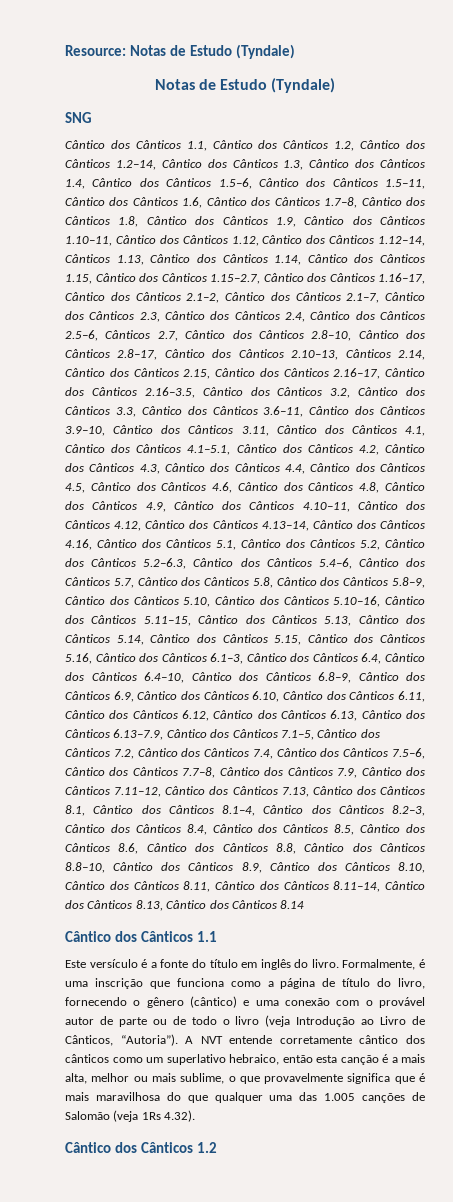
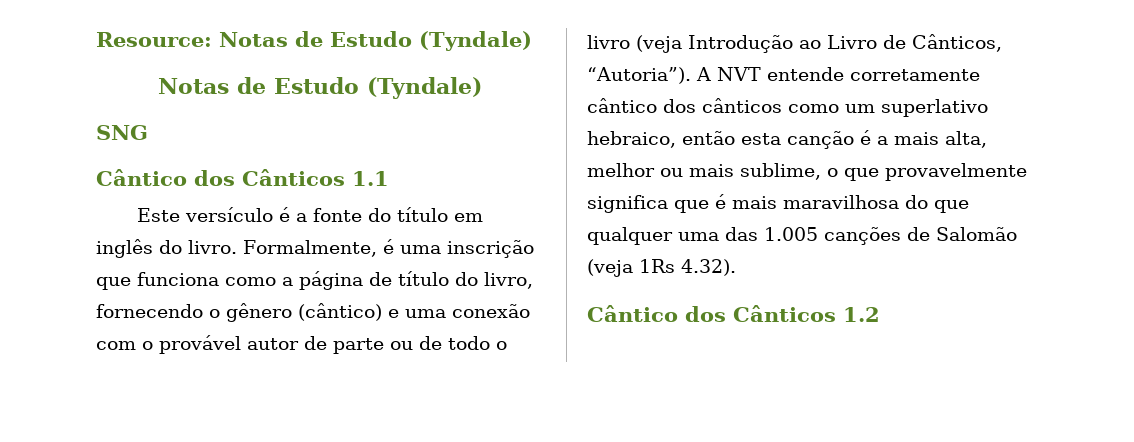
- Cântico dos Cânticos 1.1, Cântico dos Cânticos 1.2, Cântico dos Cânticos 1.2–14, Cântico dos Cânticos 1.3, Cântico dos Cânticos 1.4, Cântico dos Cânticos 1.5–6, Cântico dos Cânticos 1.5–11, Cântico dos Cânticos 1.6, Cântico dos Cânticos 1.7–8, Cântico dos Cânticos 1.8, Cântico dos Cânticos 1.9, Cântico dos Cânticos 1.10–11, Cântico dos Cânticos 1.12, Cântico dos Cânticos 1.12–14, Cânticos 1.13, Cântico dos Cânticos 1.14, Cântico dos Cânticos 1.15, Cântico dos Cânticos 1.15–2.7, Cântico dos Cânticos 1.16–17, Cântico dos Cânticos 2.1–2, Cântico dos Cânticos 2.1–7, Cântico dos Cânticos 2.3, Cântico dos Cânticos 2.4, Cântico dos Cânticos 2.5–6, Cânticos 2.7, Cântico dos Cânticos 2.8–10, Cântico dos Cânticos 2.8–17, Cântico dos Cânticos 2.10–13, Cânticos 2.14, Cântico dos Cânticos 2.15, Cântico dos Cânticos 2.16–17, Cântico dos Cânticos 2.16–3.5, Cântico dos Cânticos 3.2, Cântico dos Cânticos 3.3, Cântico dos Cânticos 3.6–11, Cântico dos Cânticos 3.9–10, Cântico dos Cânticos 3.11, Cântico dos Cânticos 4.1, Cântico dos Cânticos 4.1–5.1, Cântico dos Cânticos 4.2, Cântico dos Cânticos 4.3, Cântico dos Cânticos 4.4, Cântico dos Cânticos 4.5, Cântico dos Cânticos 4.6, Cântico dos Cânticos 4.8, Cântico dos Cânticos 4.9, Cântico dos Cânticos 4.10–11, Cântico dos Cânticos 4.12, Cântico dos Cânticos 4.13–14, Cântico dos Cânticos 4.16, Cântico dos Cânticos 5.1, Cântico dos Cânticos 5.2, Cântico dos Cânticos 5.2–6.3, Cântico dos Cânticos 5.4–6, Cântico dos Cânticos 5.7, Cântico dos Cânticos 5.8, Cântico dos Cânticos 5.8–9, Cântico dos Cânticos 5.10, Cântico dos Cânticos 5.10–16, Cântico dos Cânticos 5.11–15, Cântico dos Cânticos 5.13, Cântico dos Cânticos 5.14, Cântico dos Cânticos 5.15, Cântico dos Cânticos 5.16, Cântico dos Cânticos 6.1–3, Cântico dos Cânticos 6.4, Cântico dos Cânticos 6.4–10, Cântico dos Cânticos 6.8–9, Cântico dos Cânticos 6.9, Cântico dos Cânticos 6.10, Cântico dos Cânticos 6.11, Cântico dos Cânticos 6.12, Cântico dos Cânticos 6.13, Cântico dos Cânticos 6.13–7.9, Cântico dos Cânticos 7.1–5, Cântico dos Cânticos 7.2, Cântico dos Cânticos 7.4, Cântico dos Cânticos 7.5–6, Cântico dos Cânticos 7.7–8, Cântico dos Cânticos 7.9, Cântico dos Cânticos 7.11–12, Cântico dos Cânticos 7.13, Cântico dos Cânticos 8.1, Cântico dos Cânticos 8.1–4, Cântico dos Cânticos 8.2–3, Cântico dos Cânticos 8.4, Cântico dos Cânticos 8.5, Cântico dos Cânticos 8.6, Cântico dos Cânticos 8.8, Cântico dos Cânticos 8.8–10, Cântico dos Cânticos 8.9, Cântico dos Cânticos 8.10, Cântico dos Cânticos 8.11, Cântico dos Cânticos 8.11–14, Cântico dos Cânticos 8.13, Cântico dos Cânticos 8.14

